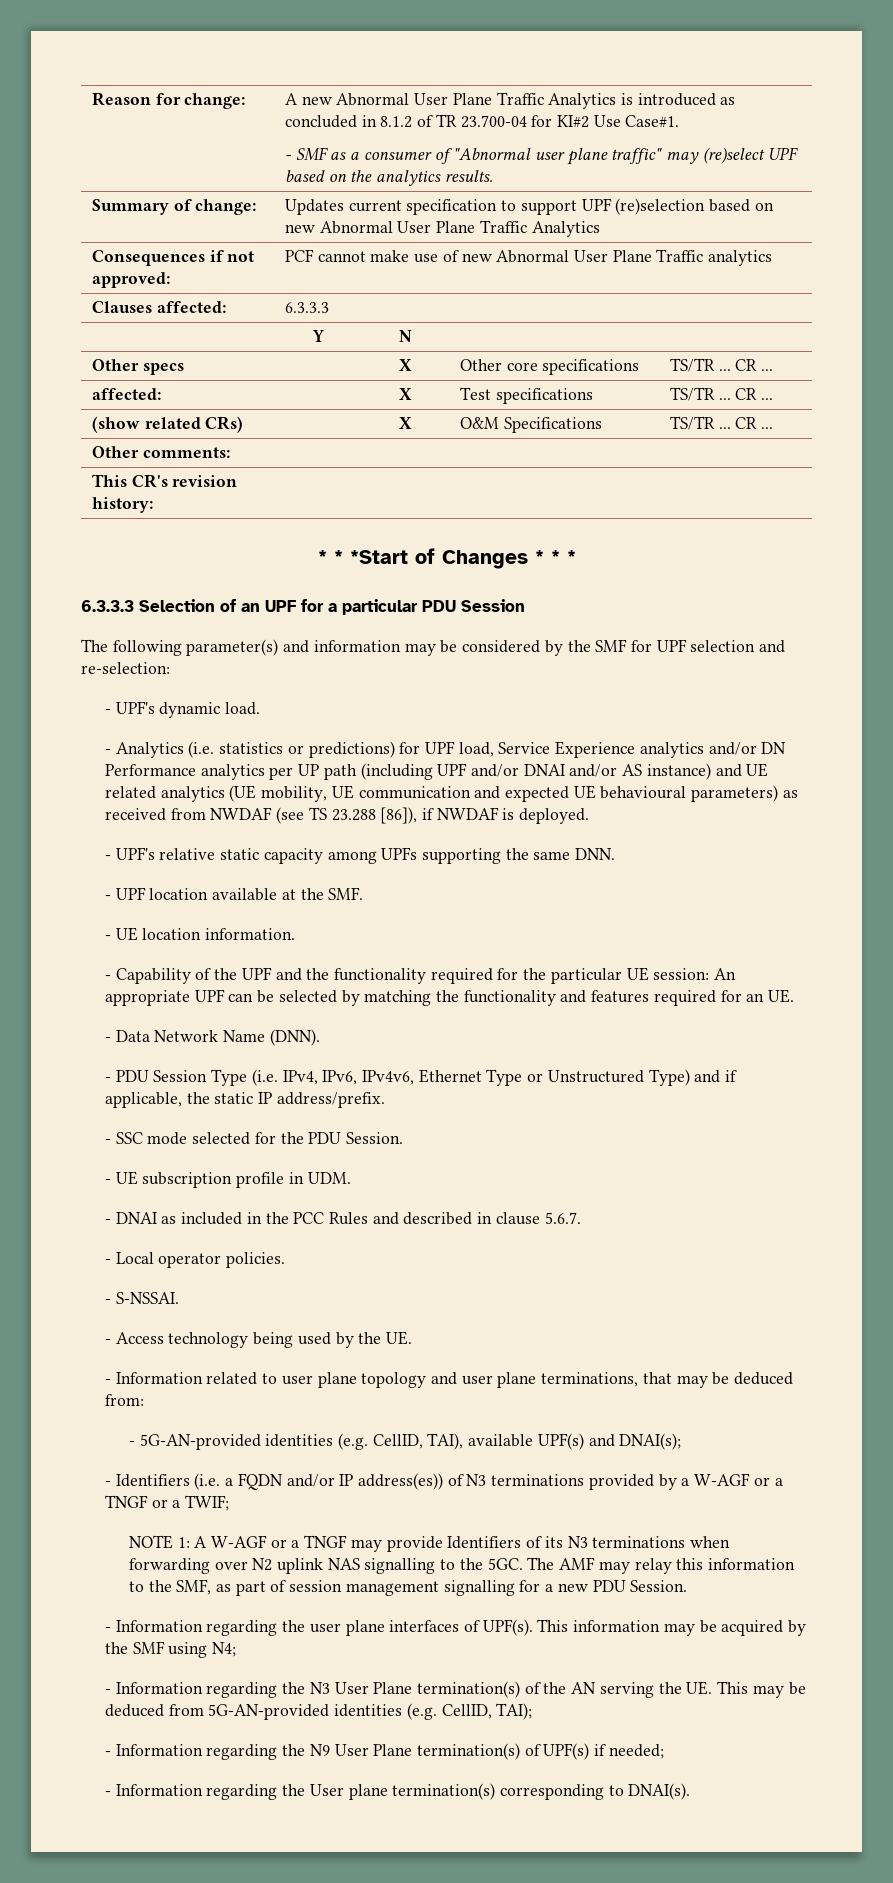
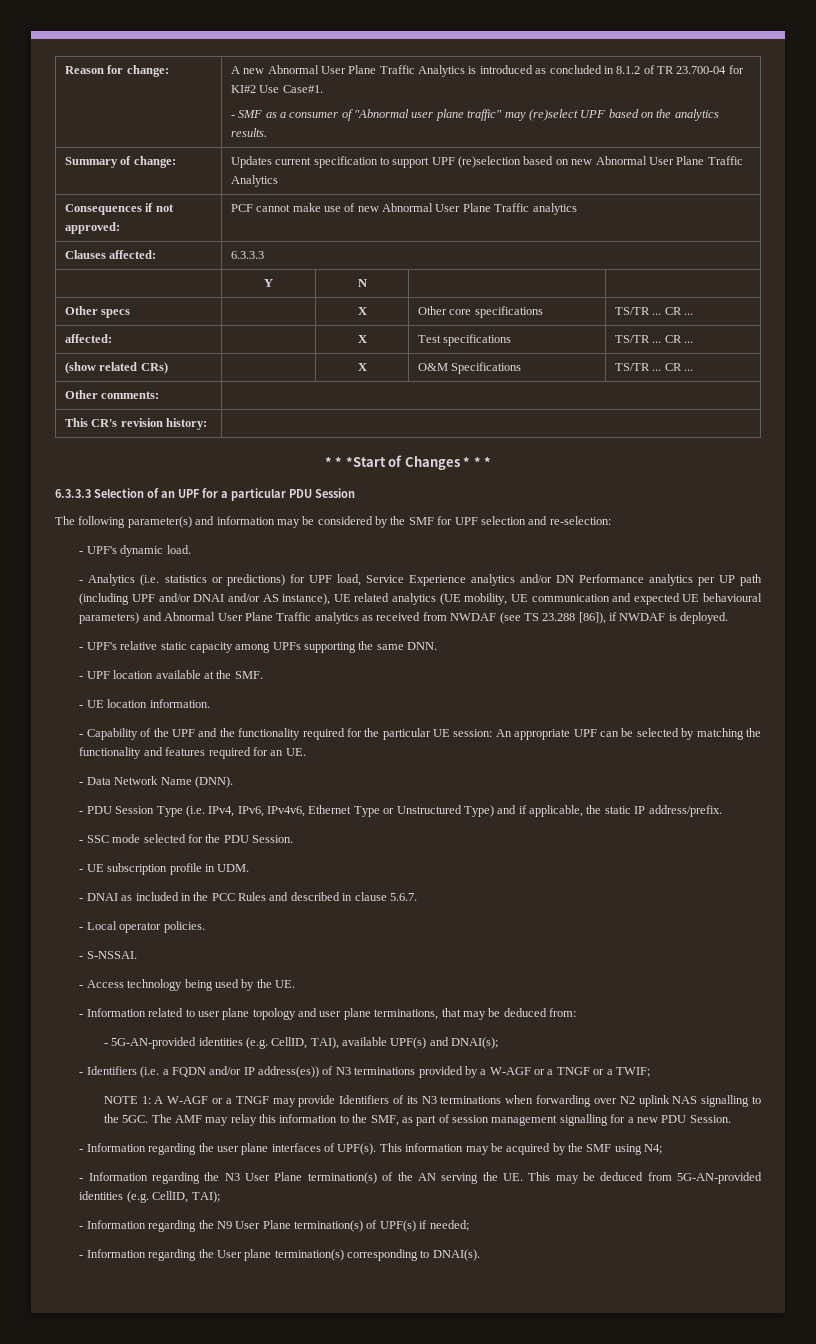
- - Analytics (i.e. statistics or predictions) for UPF load, Service Experience analytics and/or DN Performance analytics per UP path (including UPF and/or DNAI and/or AS instance) and UE related analytics (UE mobility, UE communication and expected UE behavioural parameters) as received from NWDAF (see TS 23.288 [86]), if NWDAF is deployed.
+ - Analytics (i.e. statistics or predictions) for UPF load, Service Experience analytics and/or DN Performance analytics per UP path (including UPF and/or DNAI and/or AS instance), UE related analytics (UE mobility, UE communication and expected UE behavioural parameters) and Abnormal User Plane Traffic analytics as received from NWDAF (see TS 23.288 [86]), if NWDAF is deployed.

